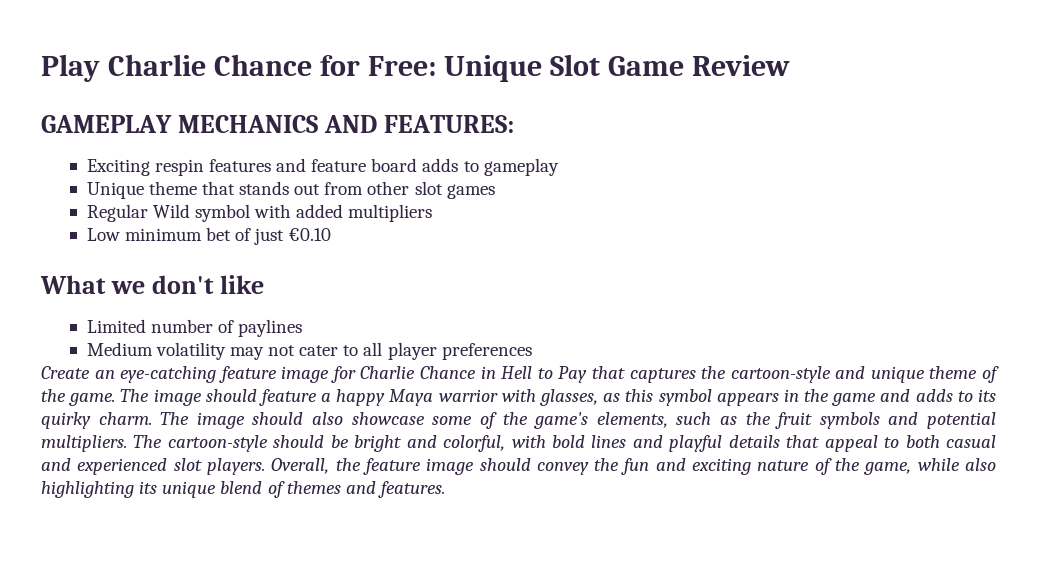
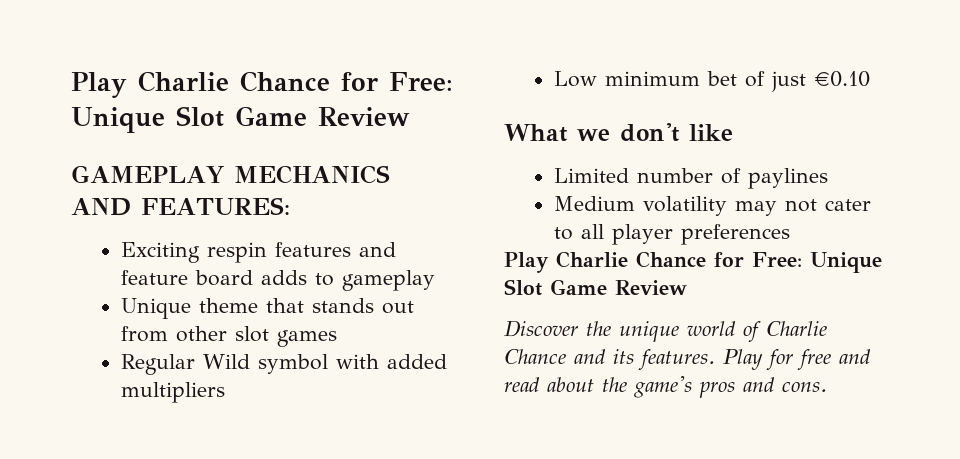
  Medium volatility may not cater to all player preferences
- Create an eye-catching feature image for Charlie Chance in Hell to Pay that captures the cartoon-style and unique theme of the game. The image should feature a happy Maya warrior with glasses, as this symbol appears in the game and adds to its quirky charm. The image should also showcase some of the game's elements, such as the fruit symbols and potential multipliers. The cartoon-style should be bright and colorful, with bold lines and playful details that appeal to both casual and experienced slot players. Overall, the feature image should convey the fun and exciting nature of the game, while also highlighting its unique blend of themes and features.
+ Play Charlie Chance for Free: Unique Slot Game Review
+ Discover the unique world of Charlie Chance and its features. Play for free and read about the game's pros and cons.

